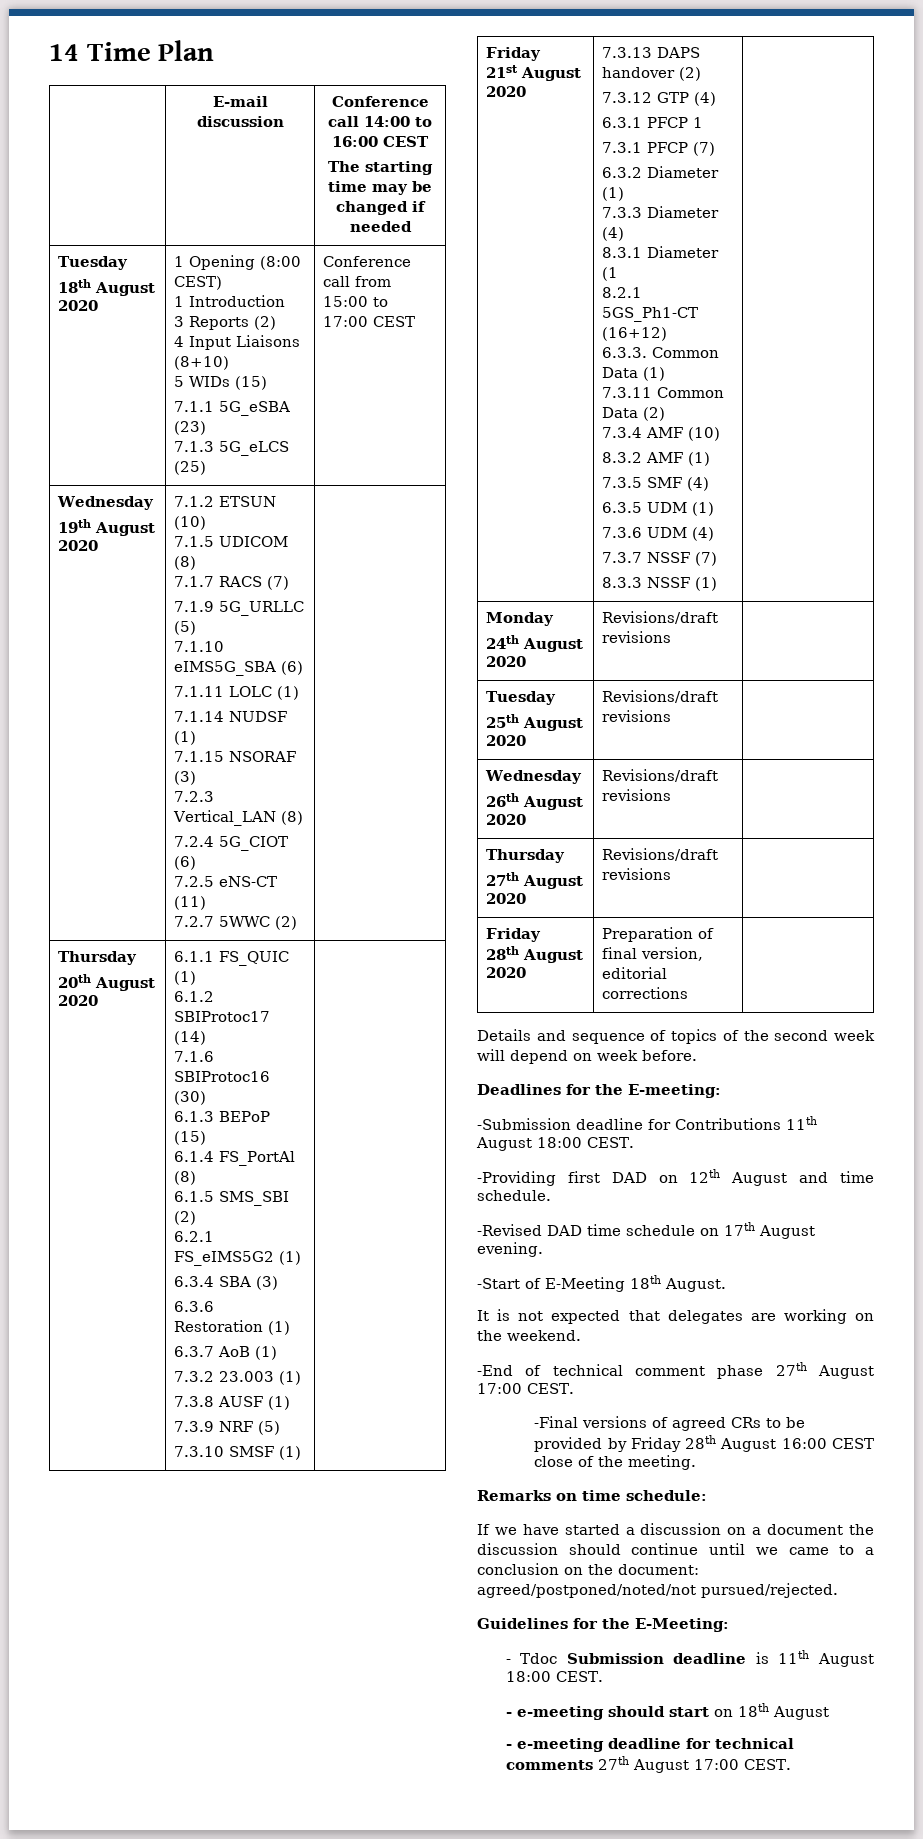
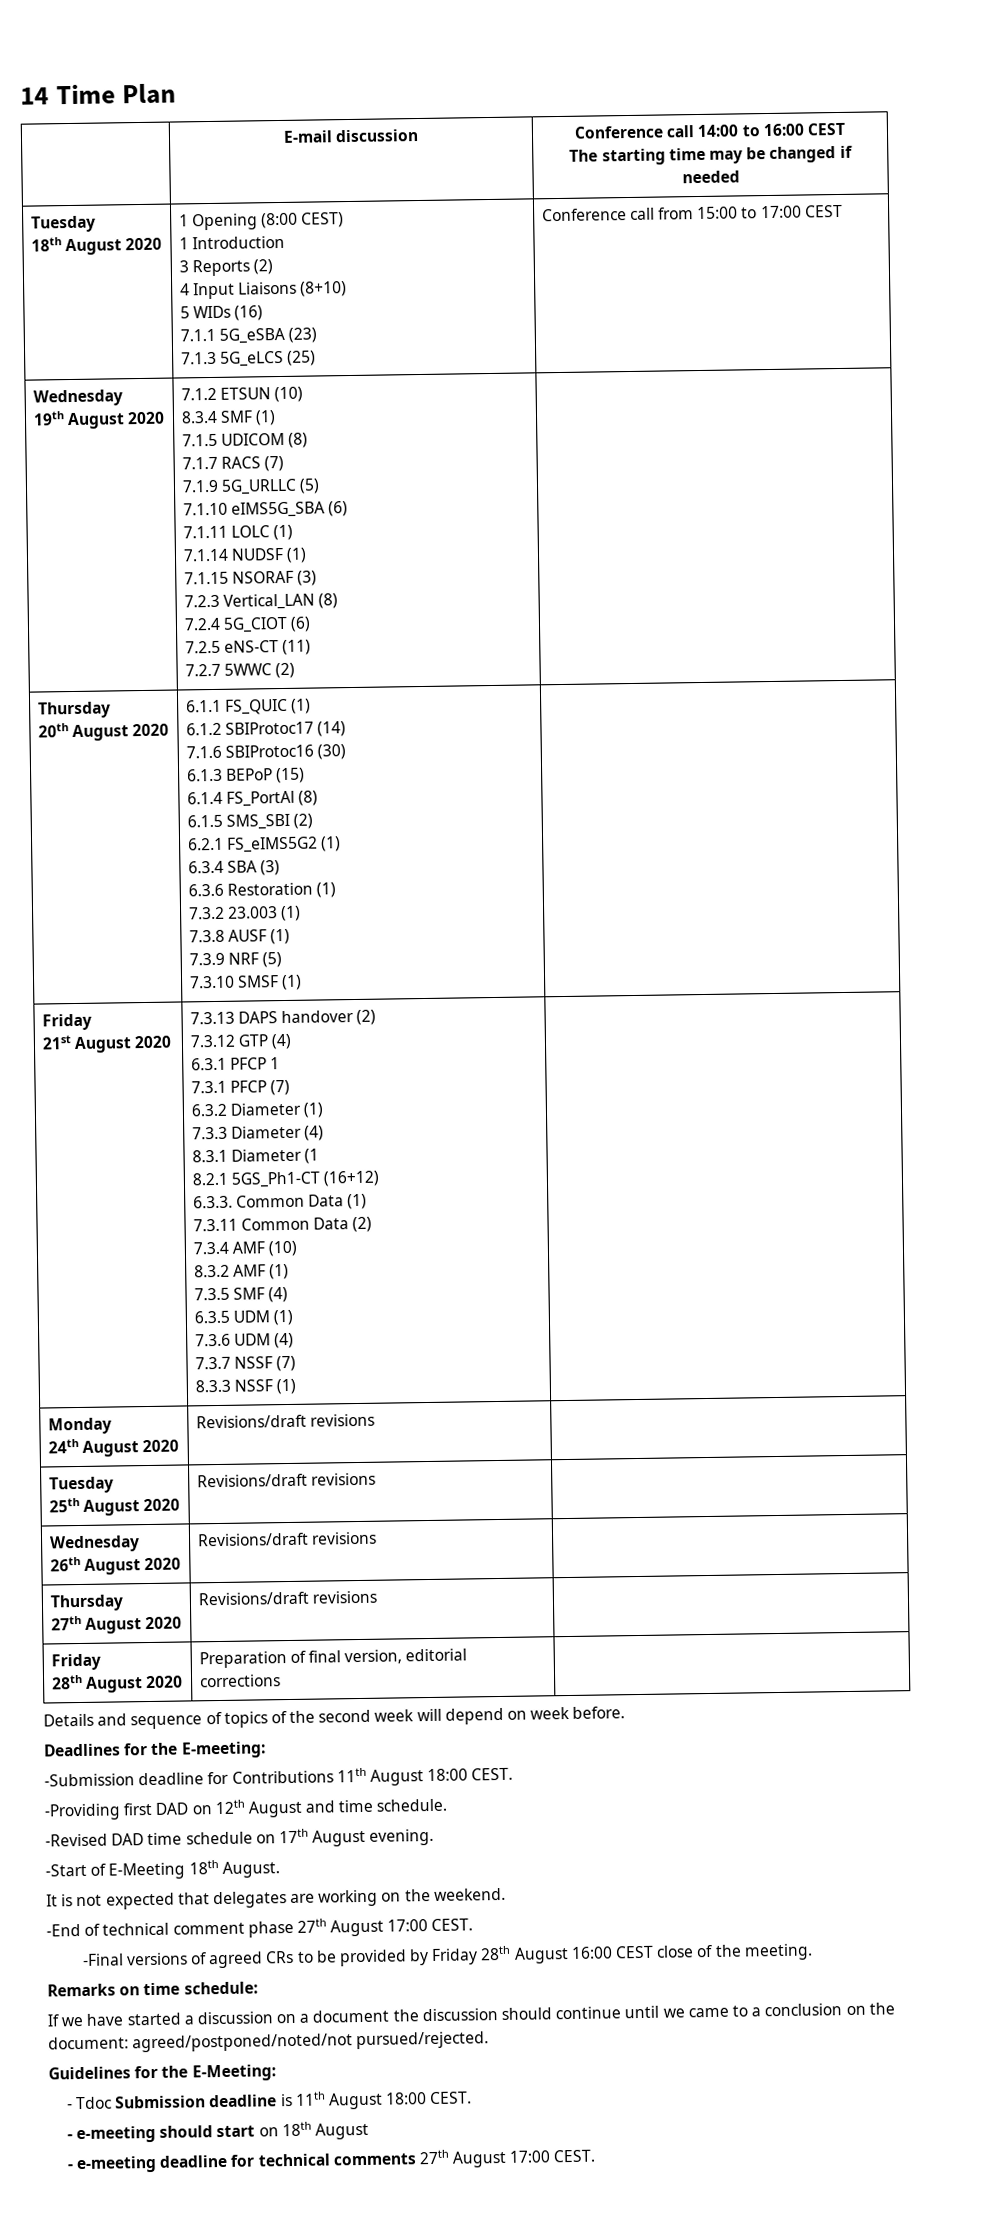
  | E-mail discussion | Conference call 14:00 to 16:00 CEST
  The starting time may be changed if needed
  Tuesday
  18th August 2020 | 1 Opening (8:00 CEST)
  1 Introduction
  3 Reports (2)
  4 Input Liaisons (8+10)
- 5 WIDs (15)
+ 5 WIDs (16)
+ 8.3.4 SMF (1)
- 6.3.7 AoB (1)

